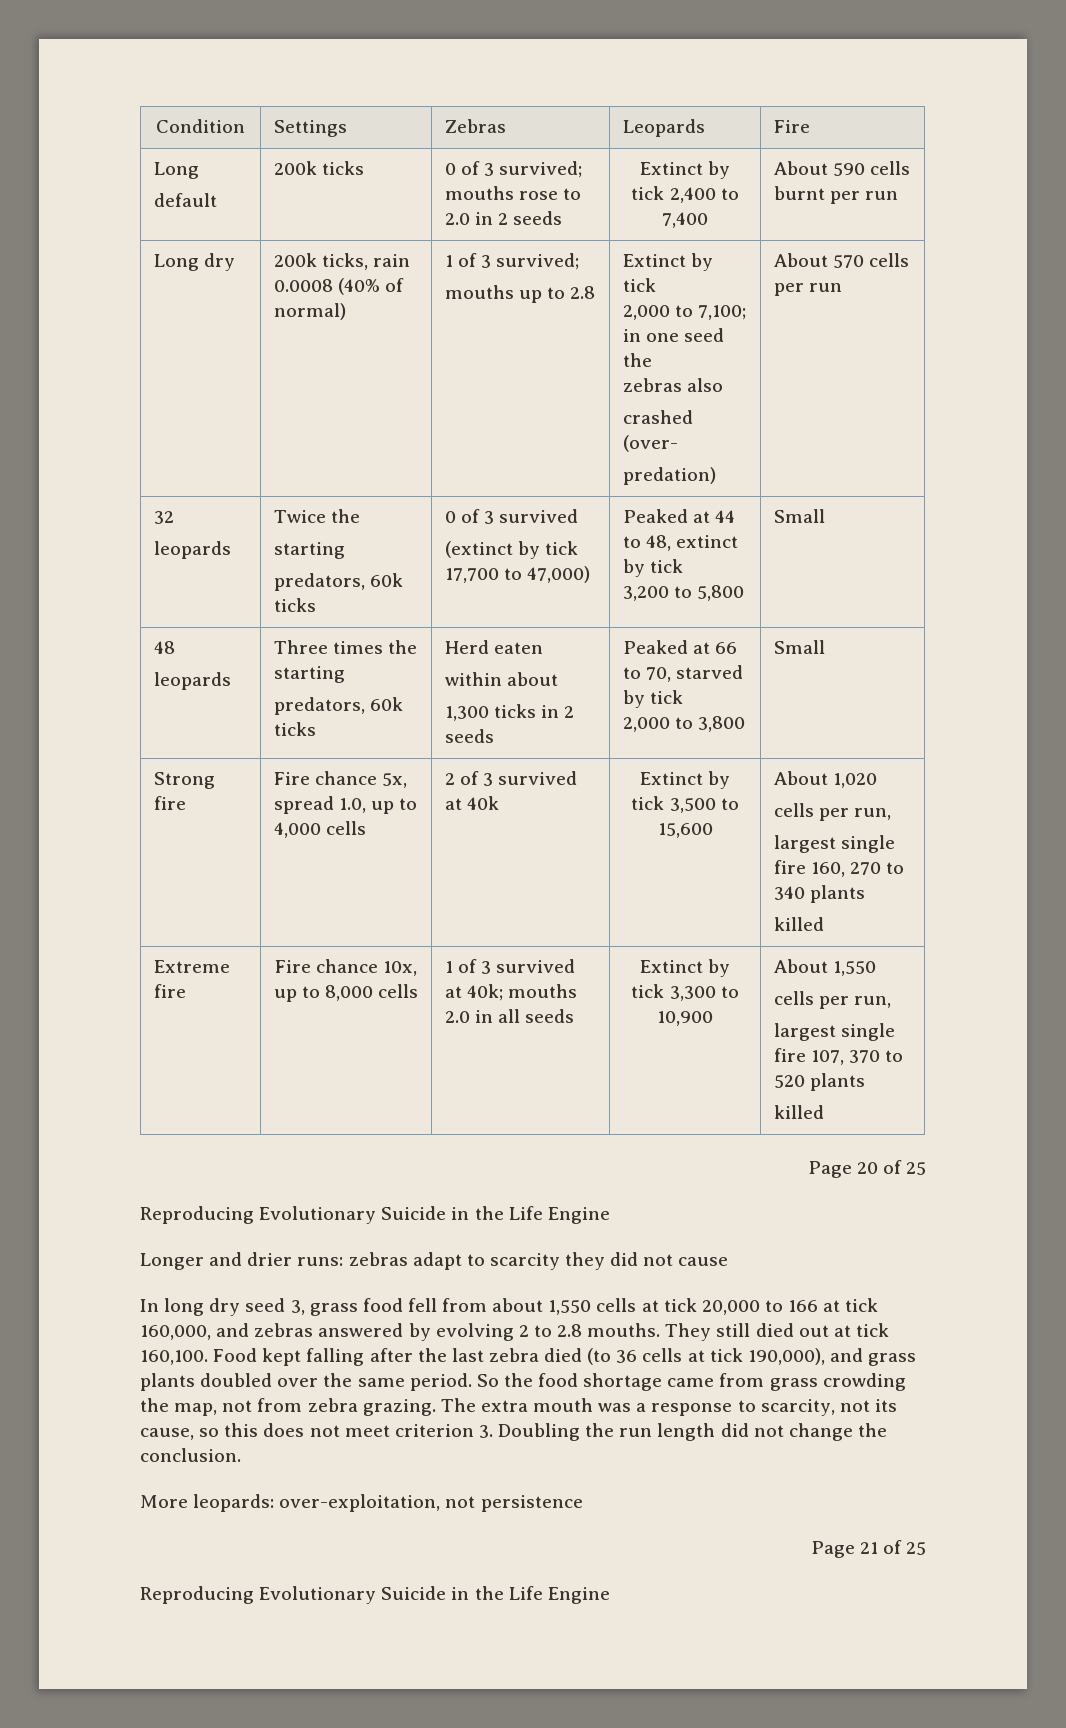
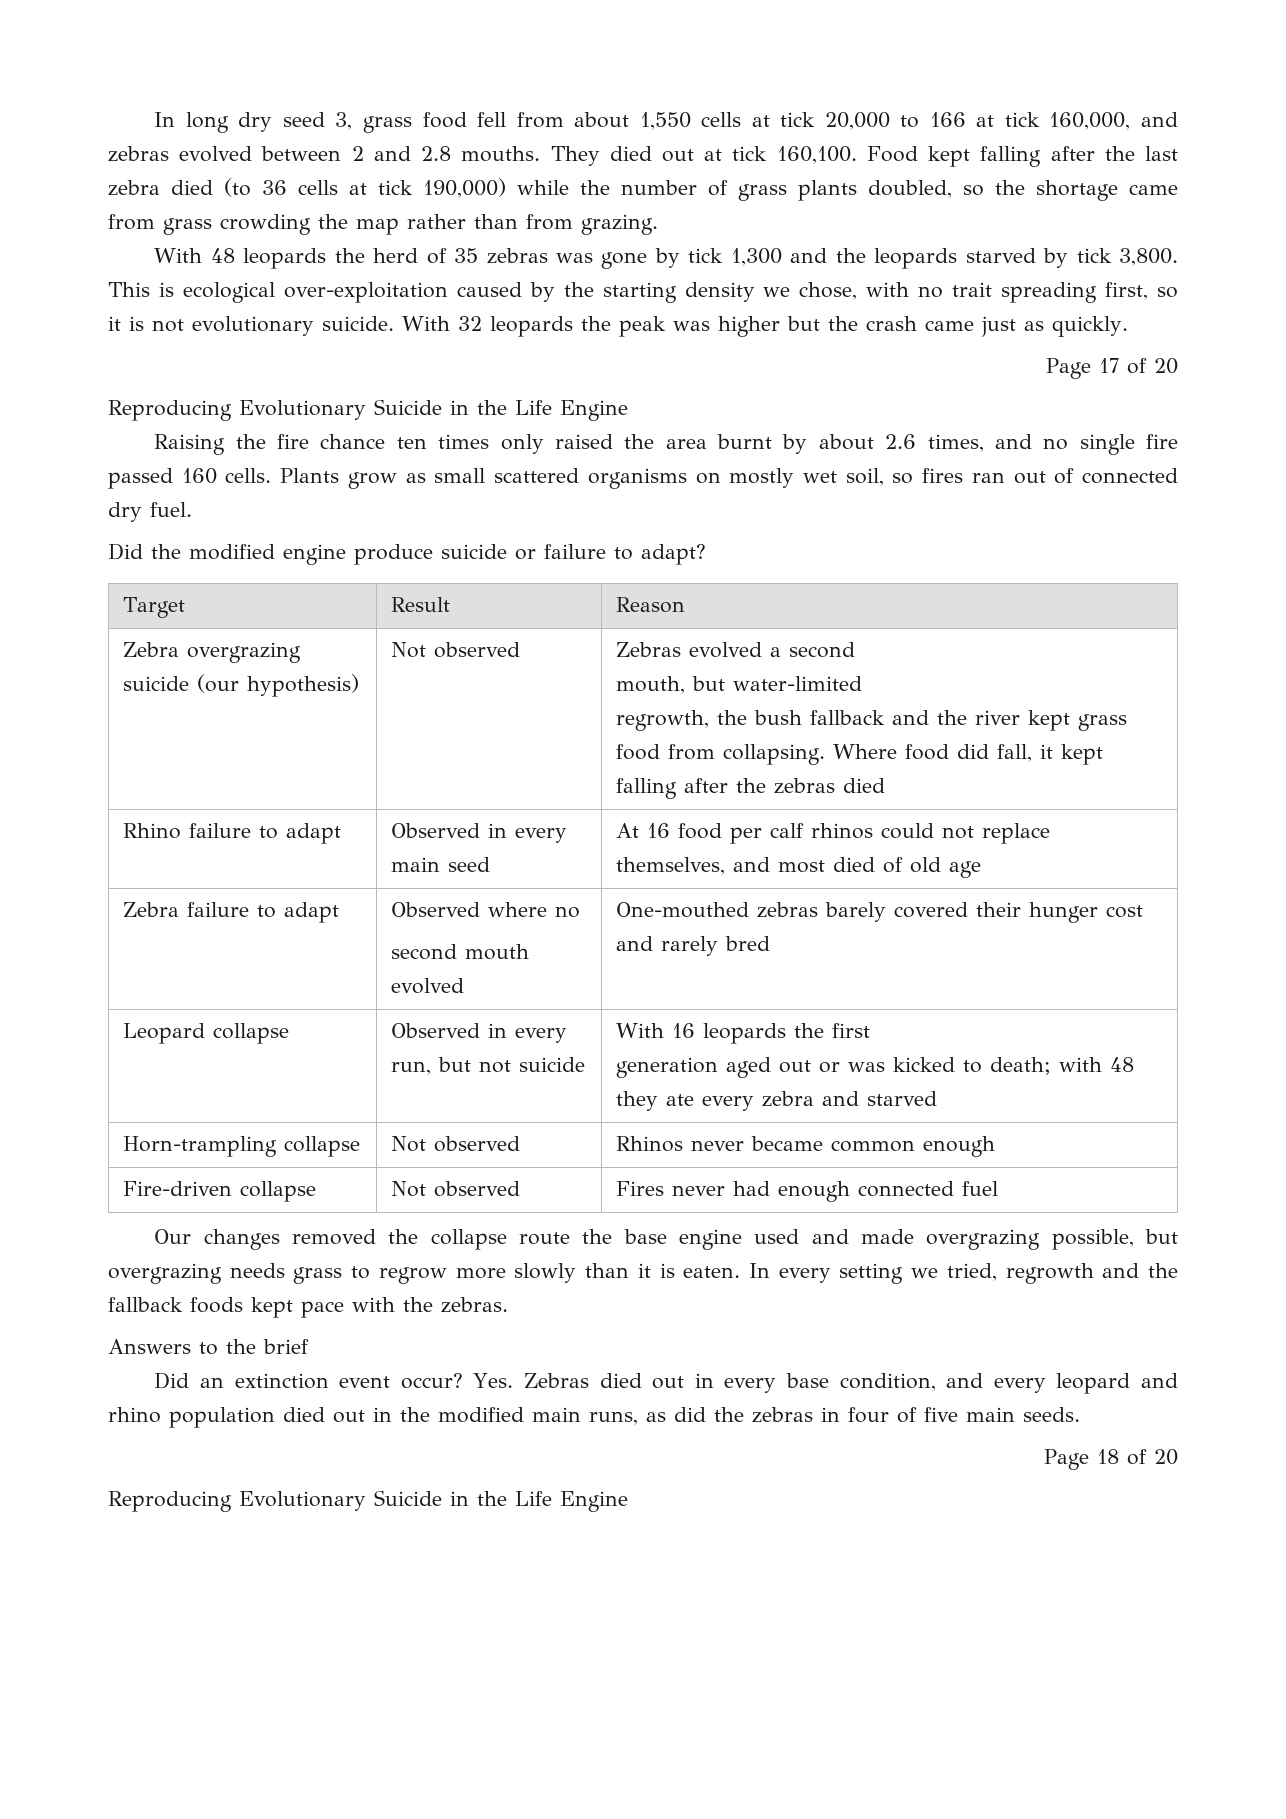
- Condition | Settings | Zebras | Leopards | Fire
- Long
- default | 200k ticks | 0 of 3 survived; mouths rose to 2.0 in 2 seeds | Extinct by tick 2,400 to 7,400 | About 590 cells burnt per run
- Long dry | 200k ticks, rain 0.0008 (40% of normal) | 1 of 3 survived;
- mouths up to 2.8 | Extinct by tick
- 2,000 to 7,100; in one seed the
- zebras also
- crashed (over-
- predation) | About 570 cells per run
- 32
- leopards | Twice the
- starting
- predators, 60k ticks | 0 of 3 survived
- (extinct by tick 17,700 to 47,000) | Peaked at 44 to 48, extinct by tick
- 3,200 to 5,800 | Small
- 48
- leopards | Three times the starting
- predators, 60k ticks | Herd eaten
- within about
- 1,300 ticks in 2 seeds | Peaked at 66 to 70, starved by tick
- 2,000 to 3,800 | Small
- Strong fire | Fire chance 5x, spread 1.0, up to 4,000 cells | 2 of 3 survived at 40k | Extinct by tick 3,500 to 15,600 | About 1,020
- cells per run,
- largest single fire 160, 270 to 340 plants
- killed
- Extreme fire | Fire chance 10x, up to 8,000 cells | 1 of 3 survived at 40k; mouths 2.0 in all seeds | Extinct by tick 3,300 to 10,900 | About 1,550
- cells per run,
- largest single fire 107, 370 to 520 plants
- killed
- Page 20 of 25
- Reproducing Evolutionary Suicide in the Life Engine
- Longer and drier runs: zebras adapt to scarcity they did not cause
- In long dry seed 3, grass food fell from about 1,550 cells at tick 20,000 to 166 at tick 160,000, and zebras answered by evolving 2 to 2.8 mouths.
+ In long dry seed 3, grass food fell from about 1,550 cells at tick 20,000 to 166 at tick 160,000, and zebras evolved between 2 and 2.8 mouths.
- They still died out at tick 160,100.
+ They died out at tick 160,100.
- Food kept falling after the last zebra died (to 36 cells at tick 190,000), and grass plants doubled over the same period. So the food shortage came from grass crowding the map, not from zebra grazing. The extra mouth was a response to scarcity, not its cause, so this does not meet criterion 3. Doubling the run length did not change the conclusion.
- More leopards: over-exploitation, not persistence
- Page 21 of 25
+ Food kept falling after the last zebra died (to 36 cells at tick 190,000) while the number of grass plants doubled, so the shortage came from grass crowding the map rather than from grazing.
+ With 48 leopards the herd of 35 zebras was gone by tick 1,300 and the leopards starved by tick 3,800. This is ecological over-exploitation caused by the starting density we chose, with no trait spreading first, so it is not evolutionary suicide. With 32 leopards the peak was higher but the crash came just as quickly.
+ Page 17 of 20
+ Reproducing Evolutionary Suicide in the Life Engine
+ Raising the fire chance ten times only raised the area burnt by about 2.6 times, and no single fire passed 160 cells. Plants grow as small scattered organisms on mostly wet soil, so fires ran out of connected dry fuel.
+ Did the modified engine produce suicide or failure to adapt?
+ Target | Result | Reason
+ Zebra overgrazing suicide (our hypothesis) | Not observed | Zebras evolved a second
+ mouth, but water-limited
+ regrowth, the bush fallback and the river kept grass food from collapsing. Where food did fall, it kept falling after the zebras died
+ Rhino failure to adapt | Observed in every main seed | At 16 food per calf rhinos could not replace themselves, and most died of old age
+ Zebra failure to adapt | Observed where no
+ second mouth evolved | One-mouthed zebras barely covered their hunger cost and rarely bred
+ Leopard collapse | Observed in every run, but not suicide | With 16 leopards the first
+ generation aged out or was kicked to death; with 48 they ate every zebra and starved
+ Horn-trampling collapse | Not observed | Rhinos never became common enough
+ Fire-driven collapse | Not observed | Fires never had enough connected fuel
+ Our changes removed the collapse route the base engine used and made overgrazing possible, but overgrazing needs grass to regrow more slowly than it is eaten. In every setting we tried, regrowth and the fallback foods kept pace with the zebras.
+ Answers to the brief
+ Did an extinction event occur? Yes. Zebras died out in every base condition, and every leopard and rhino population died out in the modified main runs, as did the zebras in four of five main seeds.
+ Page 18 of 20

